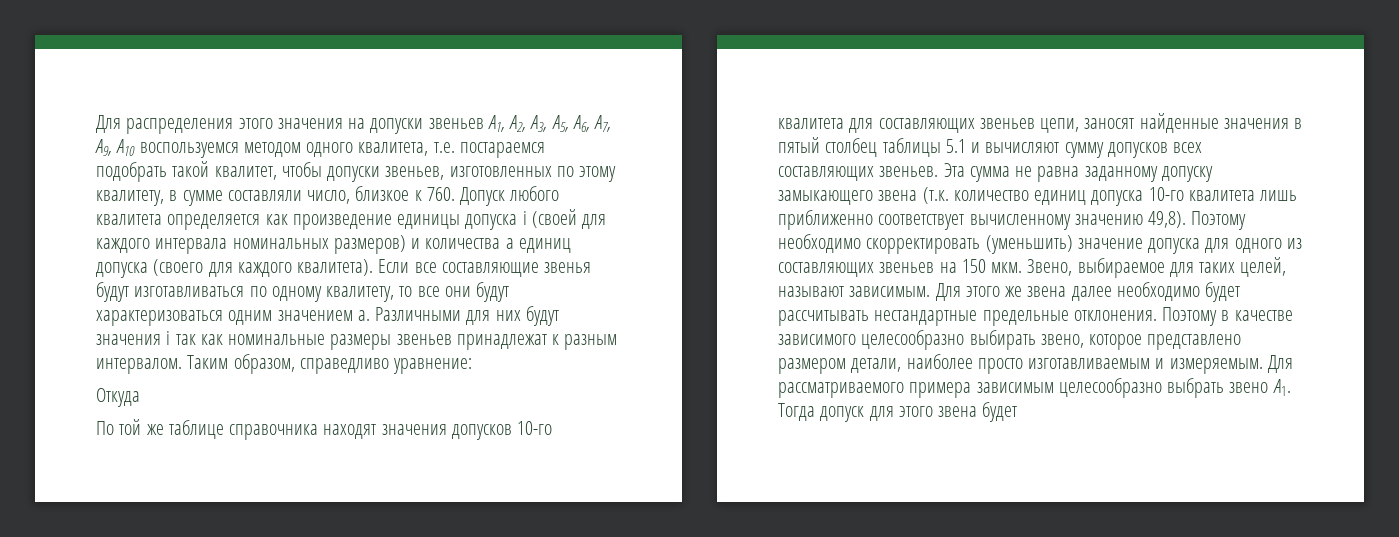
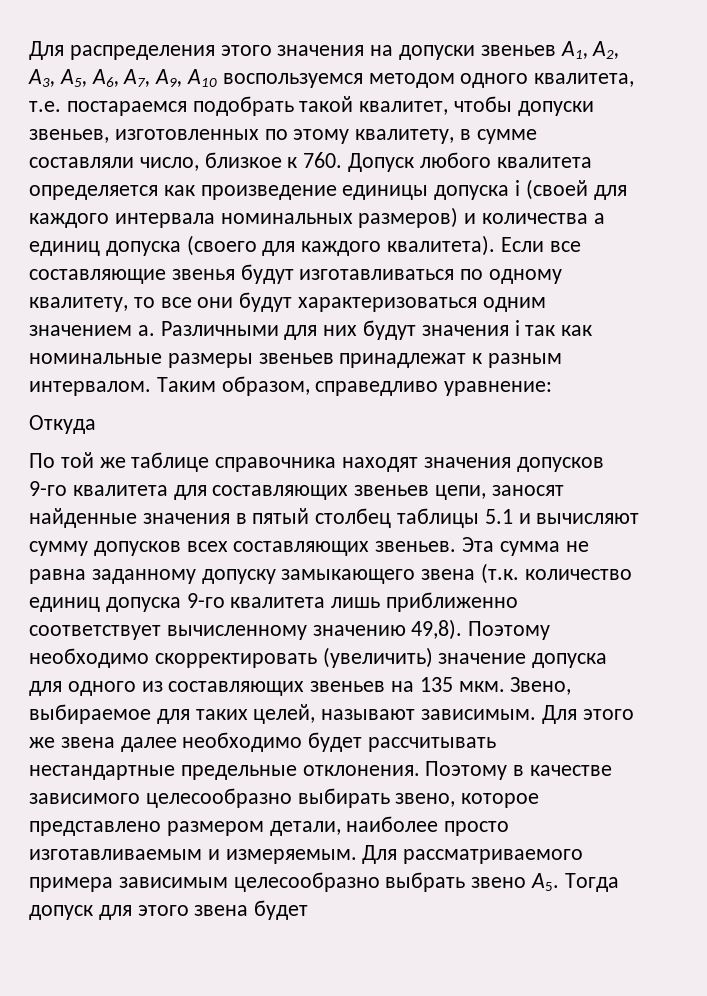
- По той же таблице справочника находят значения допусков 10-го квалитета для составляющих звеньев цепи, заносят найденные значения в пятый столбец таблицы 5.1 и вычисляют сумму допусков всех составляющих звеньев.
+ По той же таблице справочника находят значения допусков 9-го квалитета для составляющих звеньев цепи, заносят найденные значения в пятый столбец таблицы 5.1 и вычисляют сумму допусков всех составляющих звеньев.
- Эта сумма не равна заданному допуску замыкающего звена (т.к. количество единиц допуска 10-го квалитета лишь приближенно соответствует вычисленному значению 49,8).
+ Эта сумма не равна заданному допуску замыкающего звена (т.к. количество единиц допуска 9-го квалитета лишь приближенно соответствует вычисленному значению 49,8).
- Поэтому необходимо скорректировать (уменьшить) значение допуска для одного из составляющих звеньев на 150 мкм.
+ Поэтому необходимо скорректировать (увеличить) значение допуска для одного из составляющих звеньев на 135 мкм.
- Для рассматриваемого примера зависимым целесообразно выбрать звено A1. Тогда допуск для этого звена будет
+ Для рассматриваемого примера зависимым целесообразно выбрать звено A5. Тогда допуск для этого звена будет

